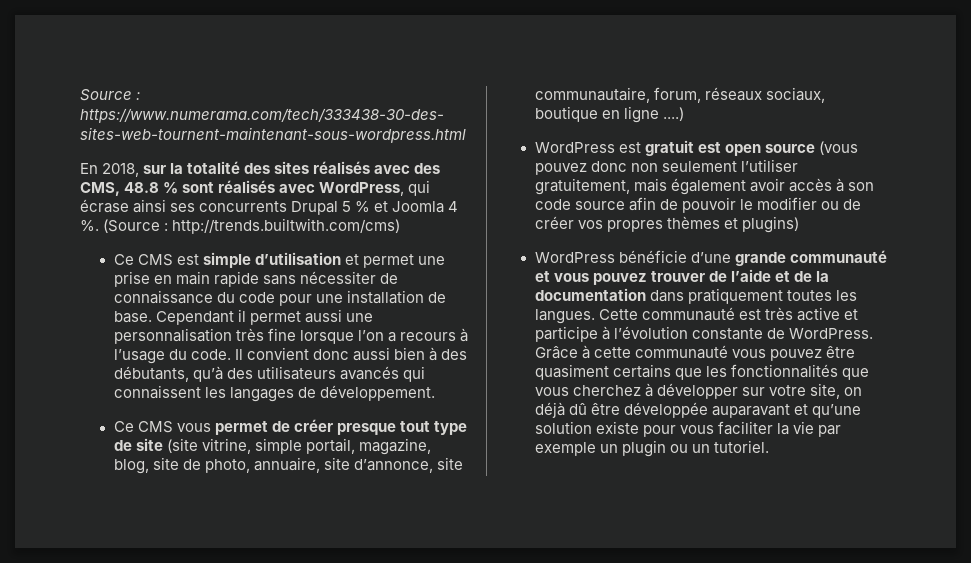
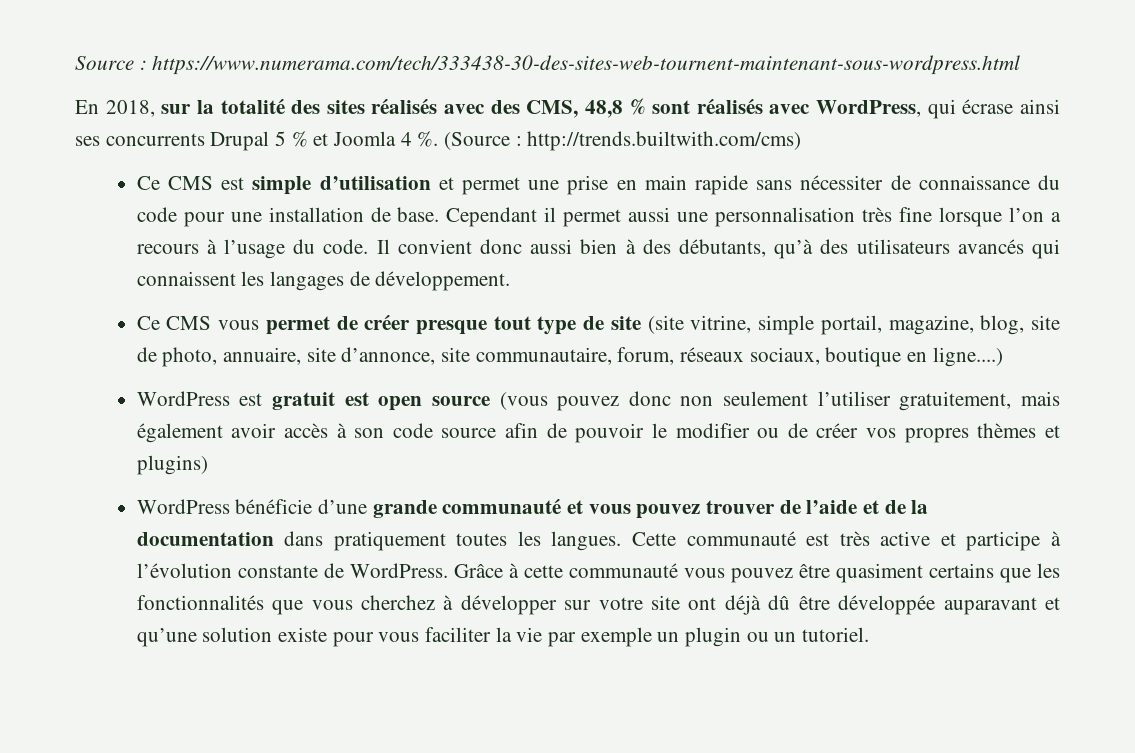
- En 2018, sur la totalité des sites réalisés avec des CMS, 48.8 % sont réalisés avec WordPress, qui écrase ainsi ses concurrents Drupal 5 % et Joomla 4 %.
+ En 2018, sur la totalité des sites réalisés avec des CMS, 48,8 % sont réalisés avec WordPress, qui écrase ainsi ses concurrents Drupal 5 % et Joomla 4 %.
- Ce CMS vous permet de créer presque tout type de site (site vitrine, simple portail, magazine, blog, site de photo, annuaire, site d’annonce, site communautaire, forum, réseaux sociaux, boutique en ligne ....)
+ Ce CMS vous permet de créer presque tout type de site (site vitrine, simple portail, magazine, blog, site de photo, annuaire, site d’annonce, site communautaire, forum, réseaux sociaux, boutique en ligne....)
- Grâce à cette communauté vous pouvez être quasiment certains que les fonctionnalités que vous cherchez à développer sur votre site, on déjà dû être développée auparavant et qu’une solution existe pour vous faciliter la vie par exemple un plugin ou un tutoriel.
+ Grâce à cette communauté vous pouvez être quasiment certains que les fonctionnalités que vous cherchez à développer sur votre site ont déjà dû être développée auparavant et qu’une solution existe pour vous faciliter la vie par exemple un plugin ou un tutoriel.

